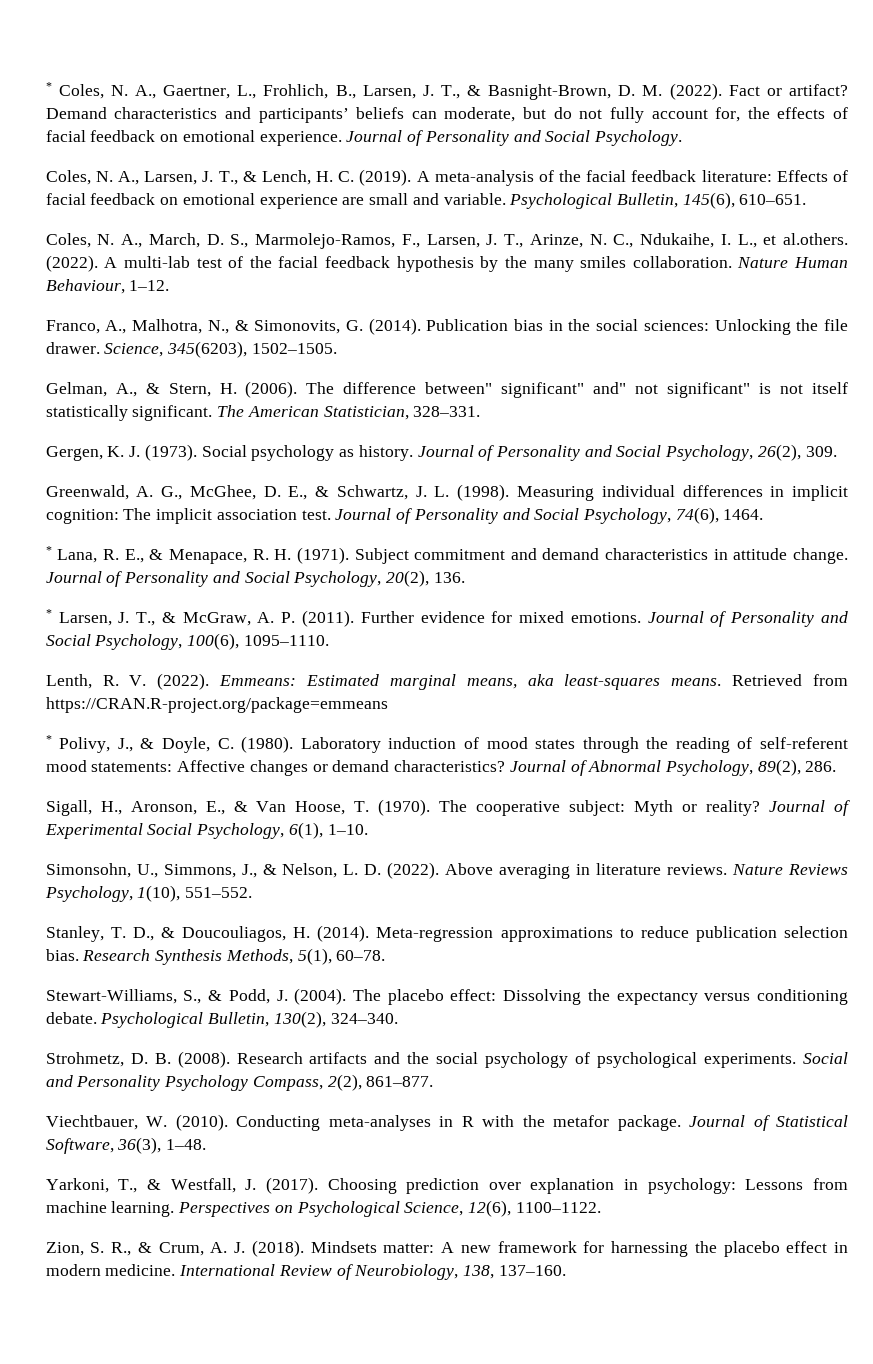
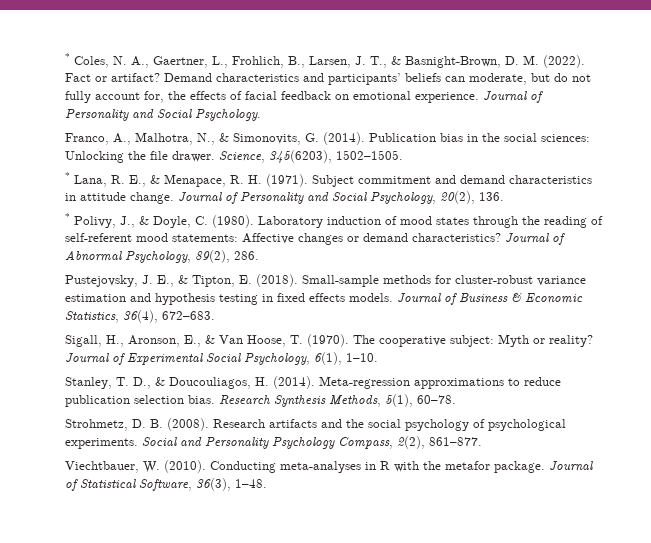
- Coles, N. A., Larsen, J. T., & Lench, H. C. (2019). A meta-analysis of the facial feedback literature: Effects of facial feedback on emotional experience are small and variable. Psychological Bulletin, 145(6), 610–651.
- Coles, N. A., March, D. S., Marmolejo-Ramos, F., Larsen, J. T., Arinze, N. C., Ndukaihe, I. L., et al.others. (2022). A multi-lab test of the facial feedback hypothesis by the many smiles collaboration. Nature Human Behaviour, 1–12.
- Gelman, A., & Stern, H. (2006). The difference between" significant" and" not significant" is not itself statistically significant. The American Statistician, 328–331.
- Gergen, K. J. (1973). Social psychology as history. Journal of Personality and Social Psychology, 26(2), 309.
- Greenwald, A. G., McGhee, D. E., & Schwartz, J. L. (1998). Measuring individual differences in implicit cognition: The implicit association test. Journal of Personality and Social Psychology, 74(6), 1464.
- * Larsen, J. T., & McGraw, A. P. (2011). Further evidence for mixed emotions. Journal of Personality and Social Psychology, 100(6), 1095–1110.
- Lenth, R. V. (2022). Emmeans: Estimated marginal means, aka least-squares means. Retrieved from https://CRAN.R-project.org/package=emmeans
+ Pustejovsky, J. E., & Tipton, E. (2018). Small-sample methods for cluster-robust variance estimation and hypothesis testing in fixed effects models. Journal of Business & Economic Statistics, 36(4), 672–683.
- Simonsohn, U., Simmons, J., & Nelson, L. D. (2022). Above averaging in literature reviews. Nature Reviews Psychology, 1(10), 551–552.
- Stewart-Williams, S., & Podd, J. (2004). The placebo effect: Dissolving the expectancy versus conditioning debate. Psychological Bulletin, 130(2), 324–340.
- Yarkoni, T., & Westfall, J. (2017). Choosing prediction over explanation in psychology: Lessons from machine learning. Perspectives on Psychological Science, 12(6), 1100–1122.
- Zion, S. R., & Crum, A. J. (2018). Mindsets matter: A new framework for harnessing the placebo effect in modern medicine. International Review of Neurobiology, 138, 137–160.

